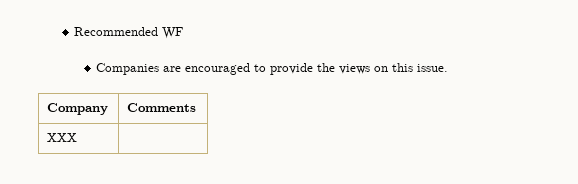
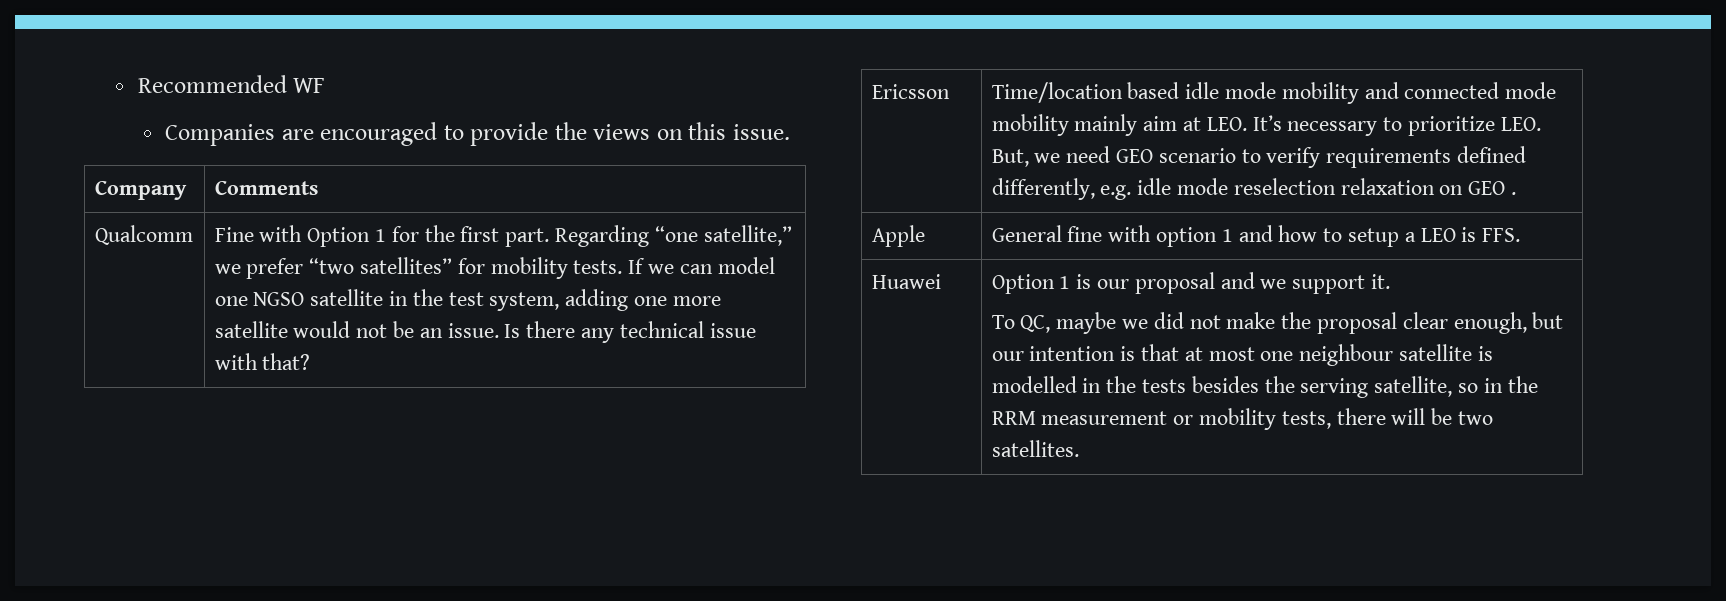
- XXX
+ Qualcomm | Fine with Option 1 for the first part. Regarding “one satellite,” we prefer “two satellites” for mobility tests. If we can model one NGSO satellite in the test system, adding one more satellite would not be an issue. Is there any technical issue with that?
+ Ericsson | Time/location based idle mode mobility and connected mode mobility mainly aim at LEO. It’s necessary to prioritize LEO. But, we need GEO scenario to verify requirements defined differently, e.g. idle mode reselection relaxation on GEO .
+ Apple | General fine with option 1 and how to setup a LEO is FFS.
+ Huawei | Option 1 is our proposal and we support it.
+ To QC, maybe we did not make the proposal clear enough, but our intention is that at most one neighbour satellite is modelled in the tests besides the serving satellite, so in the RRM measurement or mobility tests, there will be two satellites.

